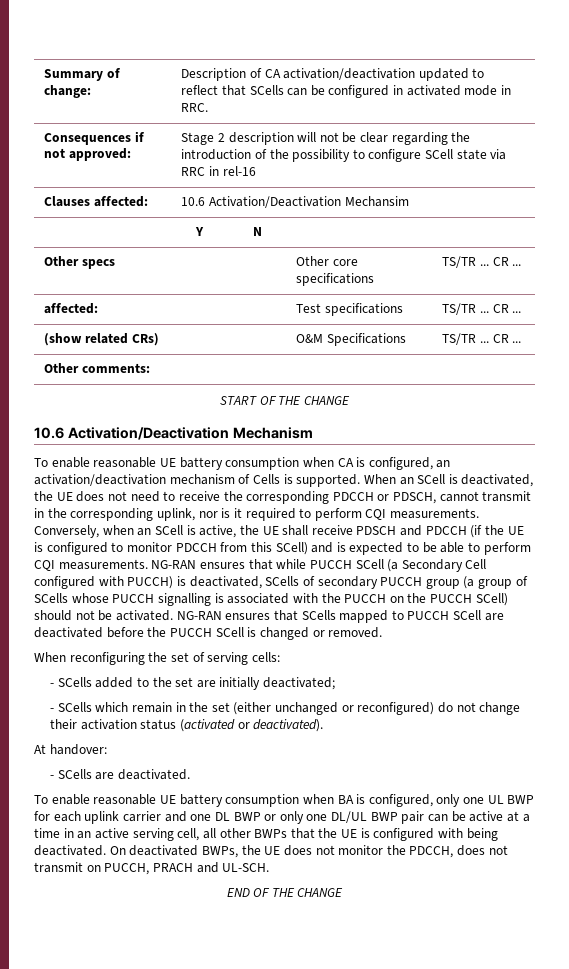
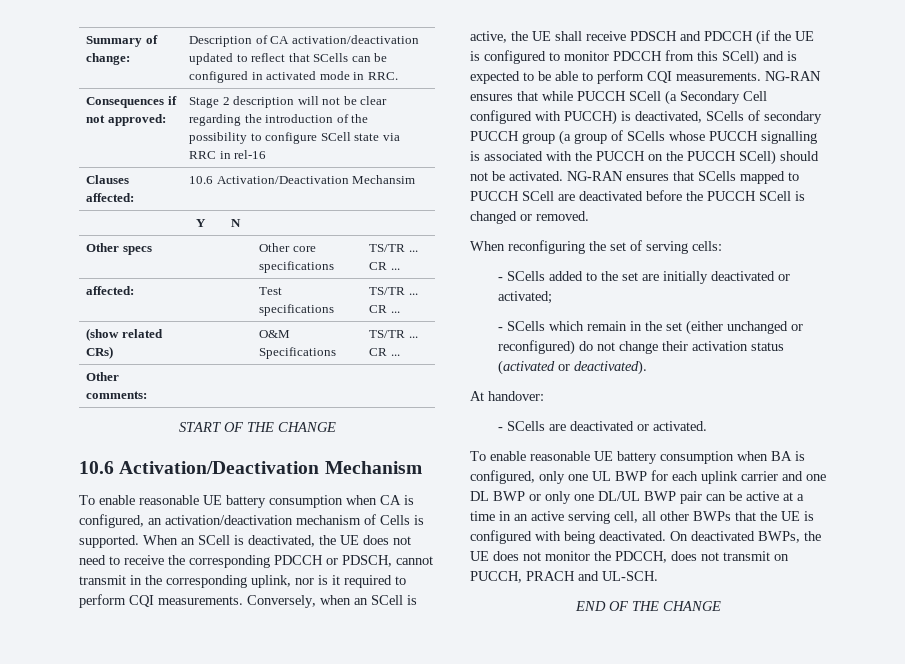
- - SCells added to the set are initially deactivated;
+ - SCells added to the set are initially deactivated or activated;
- - SCells are deactivated.
+ - SCells are deactivated or activated.

